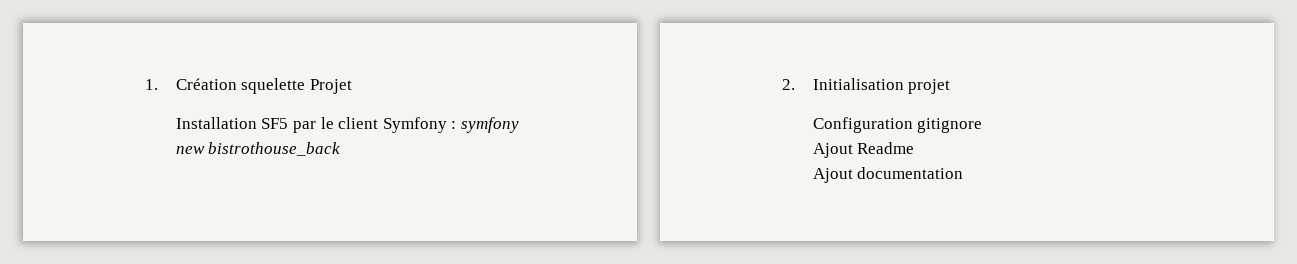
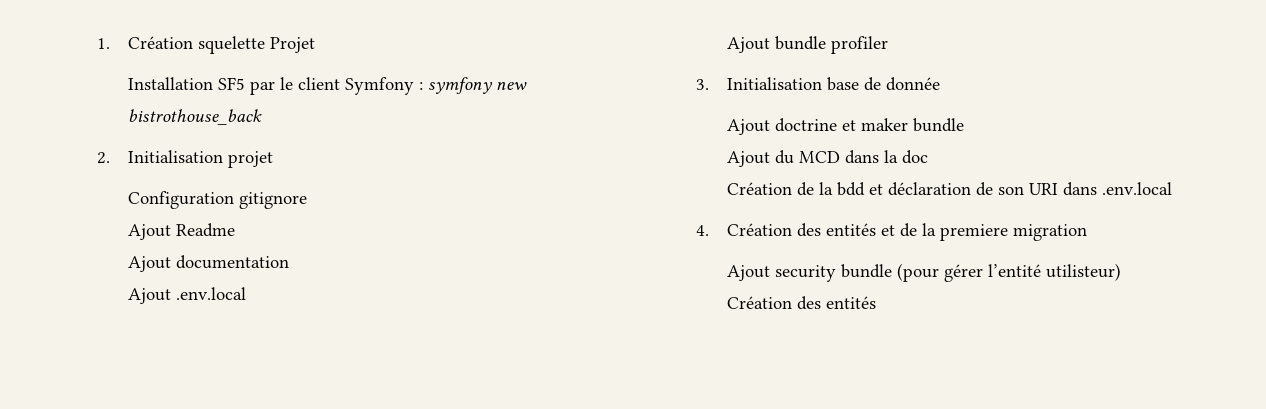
+ Ajout .env.local
+ Ajout bundle profiler
+ 3. Initialisation base de donnée
+ Ajout doctrine et maker bundle
+ Ajout du MCD dans la doc
+ Création de la bdd et déclaration de son URI dans .env.local
+ 4. Création des entités et de la premiere migration
+ Ajout security bundle (pour gérer l’entité utilisteur)
+ Création des entités

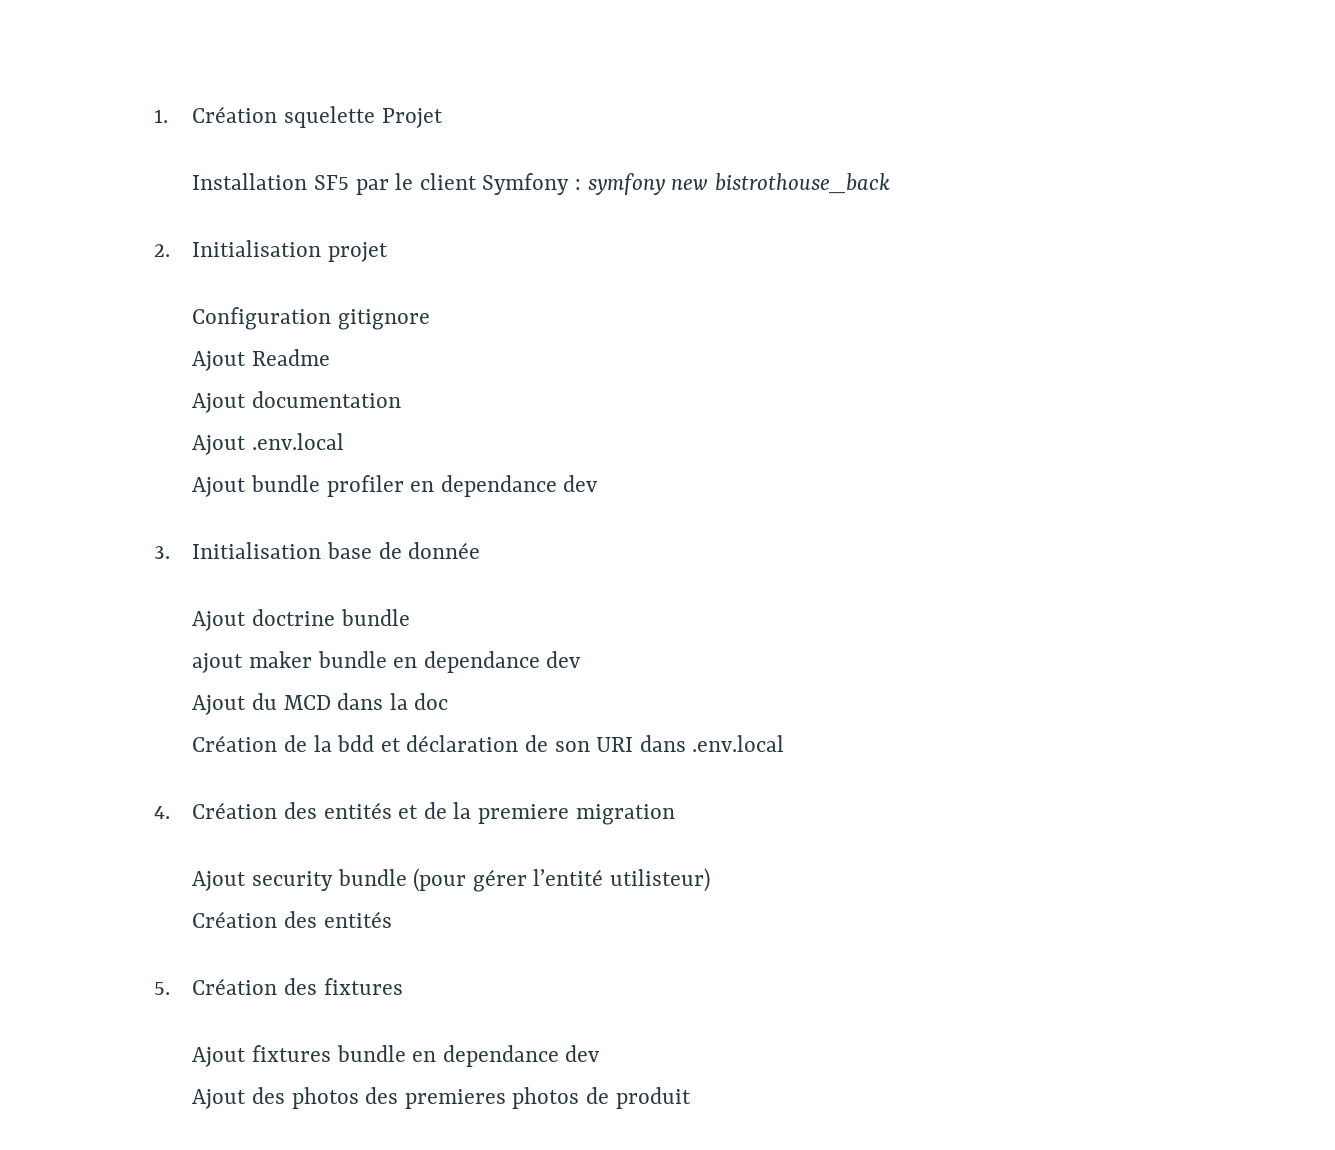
- Ajout bundle profiler
+ Ajout bundle profiler en dependance dev
- Ajout doctrine et maker bundle
+ Ajout doctrine bundle
+ ajout maker bundle en dependance dev
+ 5. Création des fixtures
+ Ajout fixtures bundle en dependance dev
+ Ajout des photos des premieres photos de produit

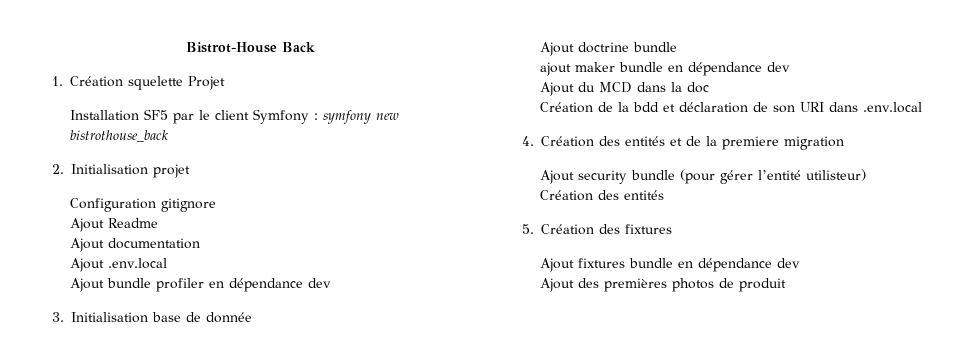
+ Bistrot-House Back
- Ajout bundle profiler en dependance dev
+ Ajout bundle profiler en dépendance dev
- ajout maker bundle en dependance dev
+ ajout maker bundle en dépendance dev
- Ajout fixtures bundle en dependance dev
+ Ajout fixtures bundle en dépendance dev
- Ajout des photos des premieres photos de produit
+ Ajout des premières photos de produit

